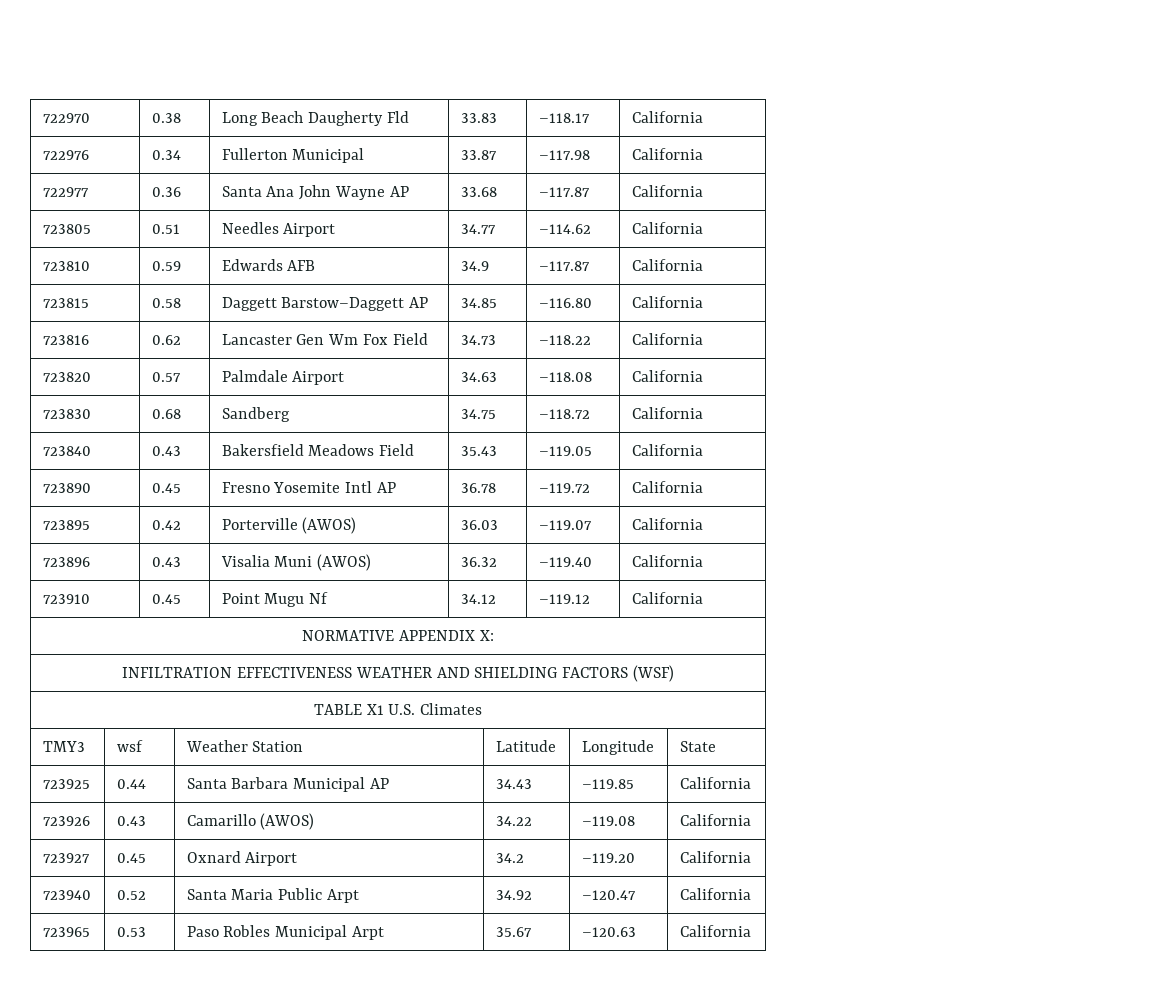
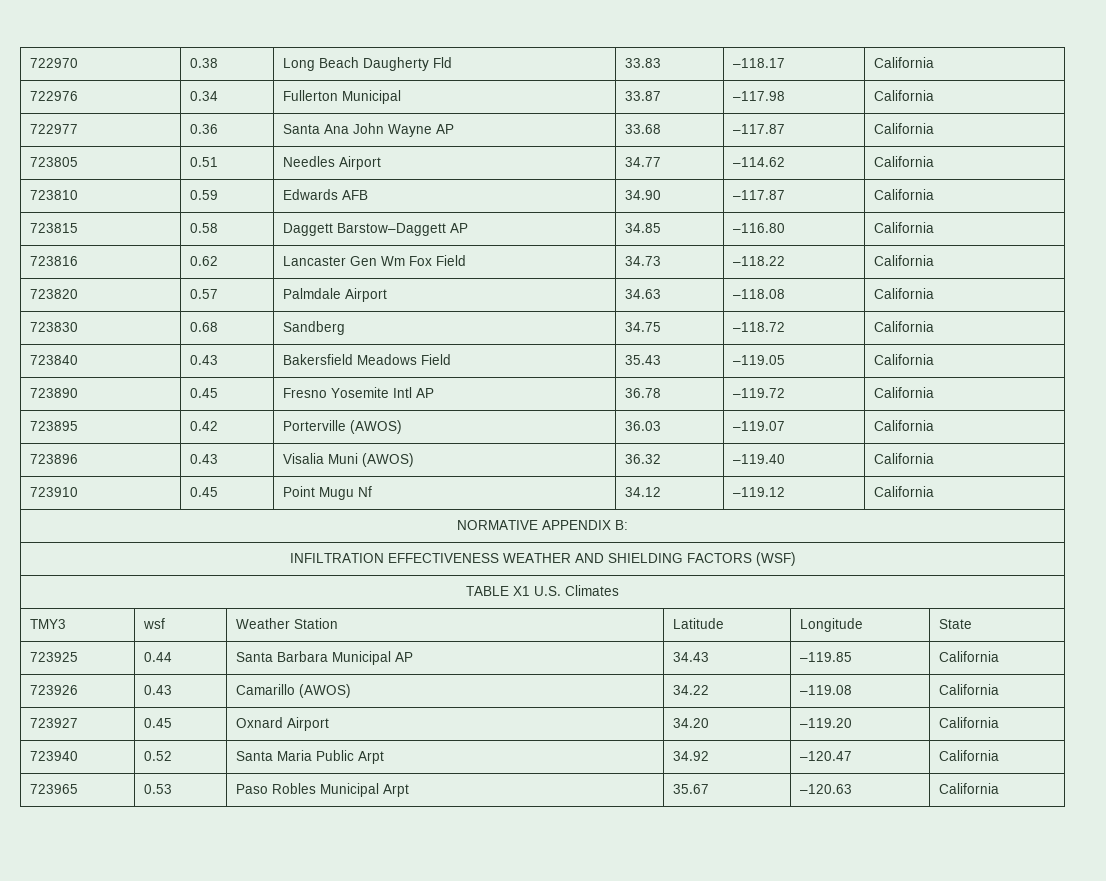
- 723810 | 0.59 | Edwards AFB | 34.9 | –117.87 | California
+ 723810 | 0.59 | Edwards AFB | 34.90 | –117.87 | California
- NORMATIVE APPENDIX X:
+ NORMATIVE APPENDIX B:
- 723927 | 0.45 | Oxnard Airport | 34.2 | –119.20 | California
+ 723927 | 0.45 | Oxnard Airport | 34.20 | –119.20 | California

